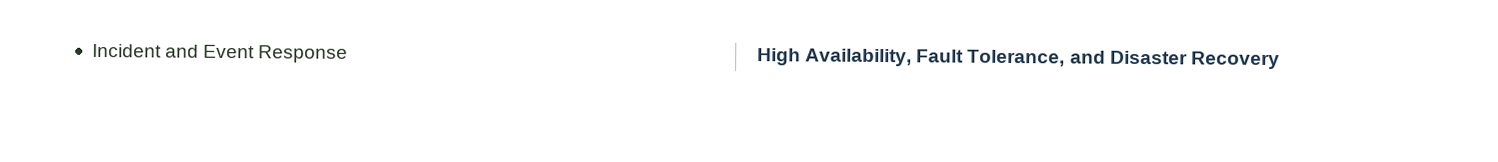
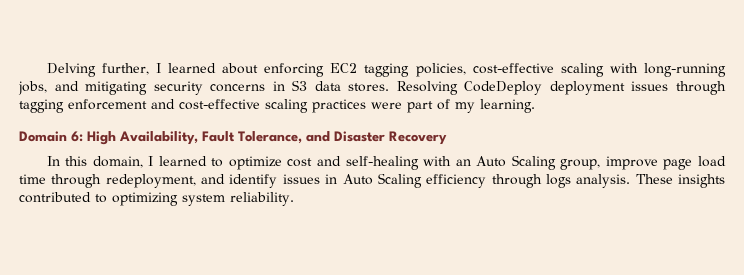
- Incident and Event Response
- High Availability, Fault Tolerance, and Disaster Recovery
+ Delving further, I learned about enforcing EC2 tagging policies, cost-effective scaling with long-running jobs, and mitigating security concerns in S3 data stores. Resolving CodeDeploy deployment issues through tagging enforcement and cost-effective scaling practices were part of my learning.
+ Domain 6: High Availability, Fault Tolerance, and Disaster Recovery
+ In this domain, I learned to optimize cost and self-healing with an Auto Scaling group, improve page load time through redeployment, and identify issues in Auto Scaling efficiency through logs analysis. These insights contributed to optimizing system reliability.

